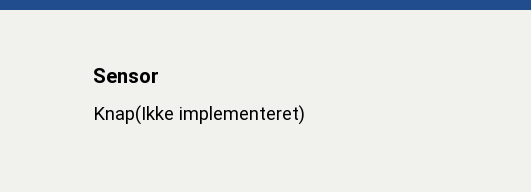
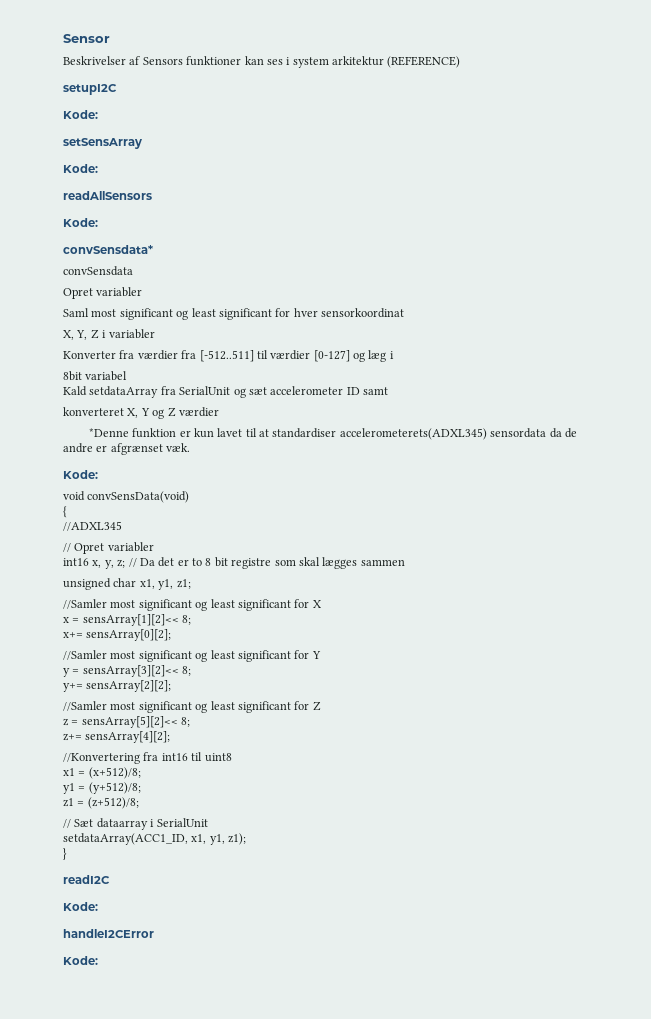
- Knap(Ikke implementeret)
+ Beskrivelser af Sensors funktioner kan ses i system arkitektur (REFERENCE)
+ setupI2C
+ Kode:
+ setSensArray
+ Kode:
+ readAllSensors
+ Kode:
+ convSensdata*
+ convSensdata
+ Opret variabler
+ Saml most significant og least significant for hver sensorkoordinat
+ X, Y, Z i variabler
+ Konverter fra værdier fra [-512..511] til værdier [0-127] og læg i
+ 8bit variabel
+ Kald setdataArray fra SerialUnit og sæt accelerometer ID samt
+ konverteret X, Y og Z værdier
+ *Denne funktion er kun lavet til at standardiser accelerometerets(ADXL345) sensordata da de andre er afgrænset væk.
+ Kode:
+ void convSensData(void)
+ {
+ //ADXL345
+ // Opret variabler
+ int16 x, y, z; // Da det er to 8 bit registre som skal lægges sammen
+ unsigned char x1, y1, z1;
+ //Samler most significant og least significant for X
+ x = sensArray[1][2]<< 8;
+ x+= sensArray[0][2];
+ //Samler most significant og least significant for Y
+ y = sensArray[3][2]<< 8;
+ y+= sensArray[2][2];
+ //Samler most significant og least significant for Z
+ z = sensArray[5][2]<< 8;
+ z+= sensArray[4][2];
+ //Konvertering fra int16 til uint8
+ x1 = (x+512)/8;
+ y1 = (y+512)/8;
+ z1 = (z+512)/8;
+ // Sæt dataarray i SerialUnit
+ setdataArray(ACC1_ID, x1, y1, z1);
+ }
+ readI2C
+ Kode:
+ handleI2CError
+ Kode:

